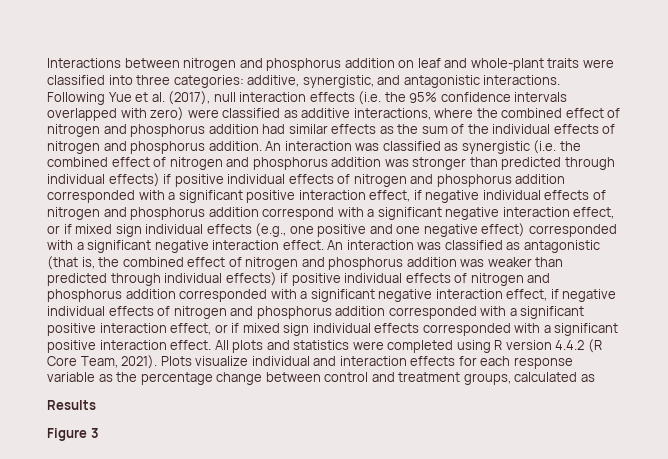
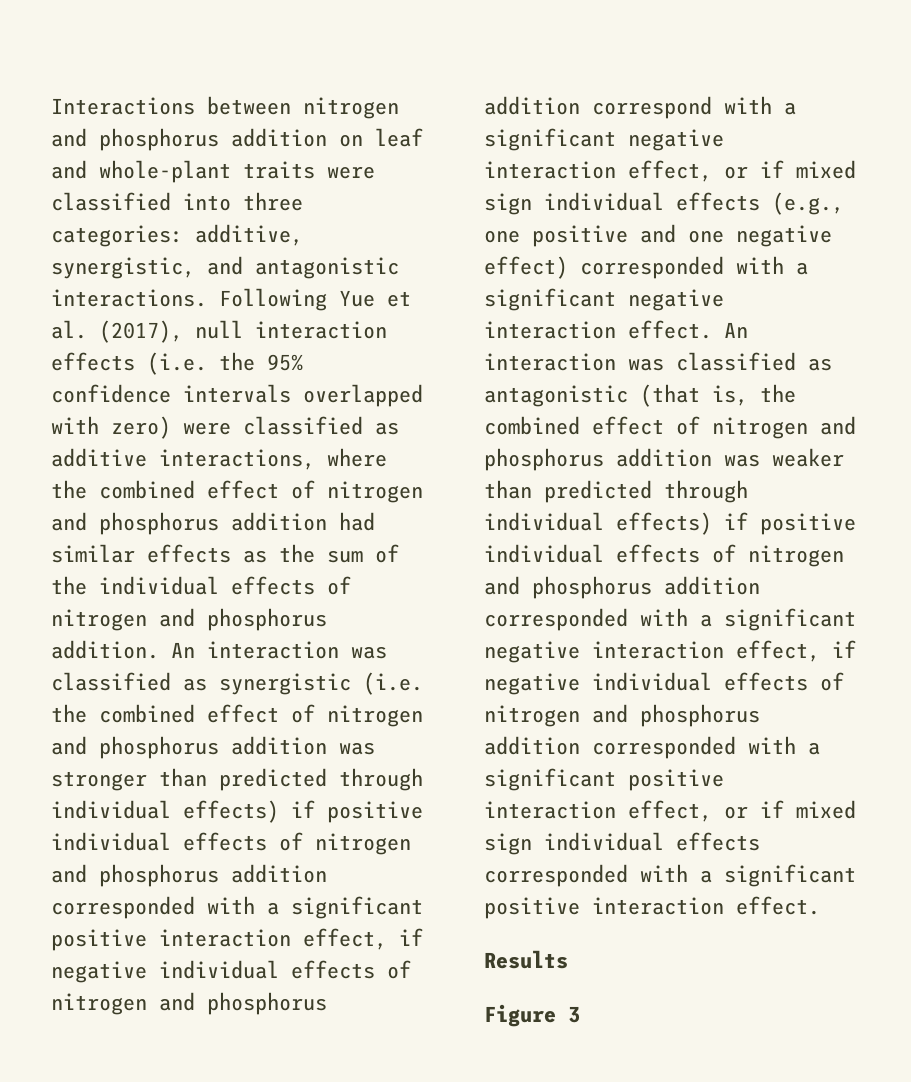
- All plots and statistics were completed using R version 4.4.2 (R Core Team, 2021). Plots visualize individual and interaction effects for each response variable as the percentage change between control and treatment groups, calculated as

